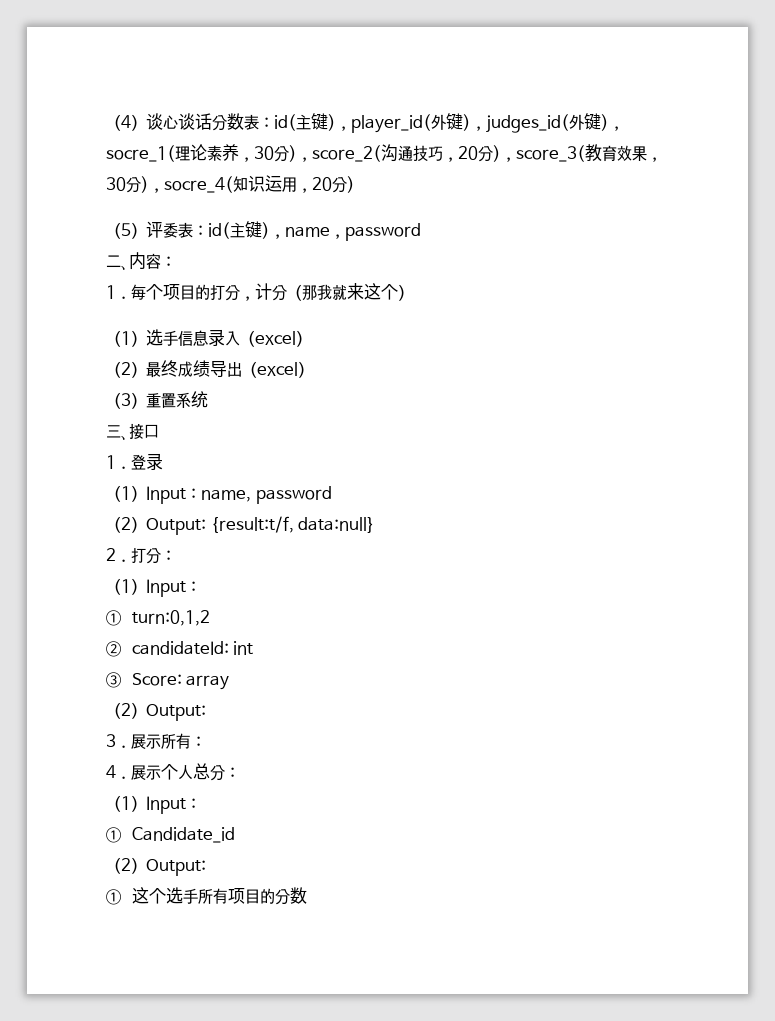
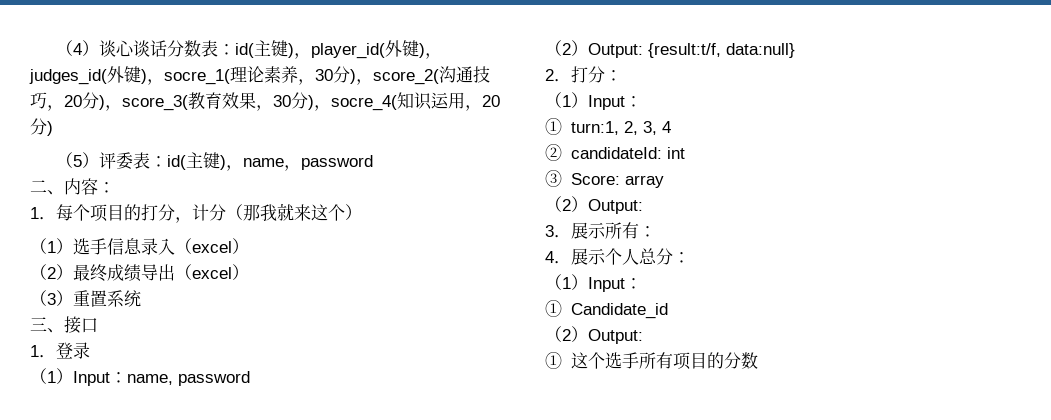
- ① turn:0,1,2
+ ① turn:1, 2, 3, 4

